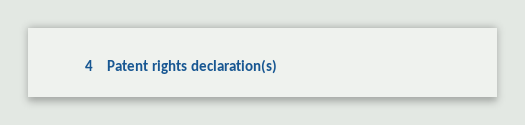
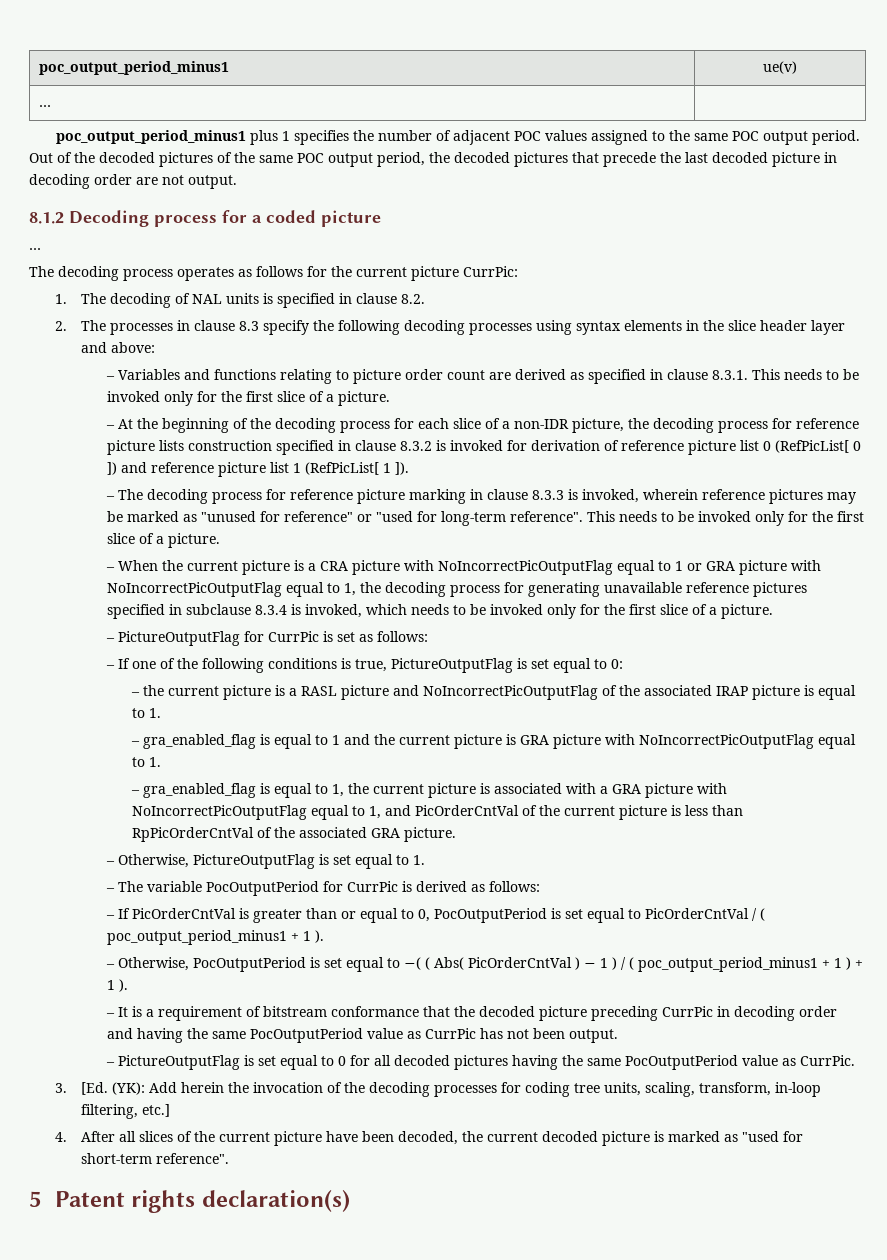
- 4 Patent rights declaration(s)
+ poc_output_period_minus1 | ue(v)
+ … |
+ poc_output_period_minus1 plus 1 specifies the number of adjacent POC values assigned to the same POC output period. Out of the decoded pictures of the same POC output period, the decoded pictures that precede the last decoded picture in decoding order are not output.
+ 8.1.2 Decoding process for a coded picture
+ …
+ The decoding process operates as follows for the current picture CurrPic:
+ 1. The decoding of NAL units is specified in clause 8.2.
+ 2. The processes in clause 8.3 specify the following decoding processes using syntax elements in the slice header layer and above:
+ – Variables and functions relating to picture order count are derived as specified in clause 8.3.1. This needs to be invoked only for the first slice of a picture.
+ – At the beginning of the decoding process for each slice of a non-IDR picture, the decoding process for reference picture lists construction specified in clause 8.3.2 is invoked for derivation of reference picture list 0 (RefPicList[ 0 ]) and reference picture list 1 (RefPicList[ 1 ]).
+ – The decoding process for reference picture marking in clause 8.3.3 is invoked, wherein reference pictures may be marked as "unused for reference" or "used for long-term reference". This needs to be invoked only for the first slice of a picture.
+ – When the current picture is a CRA picture with NoIncorrectPicOutputFlag equal to 1 or GRA picture with NoIncorrectPicOutputFlag equal to 1, the decoding process for generating unavailable reference pictures specified in subclause 8.3.4 is invoked, which needs to be invoked only for the first slice of a picture.
+ – PictureOutputFlag for CurrPic is set as follows:
+ – If one of the following conditions is true, PictureOutputFlag is set equal to 0:
+ – the current picture is a RASL picture and NoIncorrectPicOutputFlag of the associated IRAP picture is equal to 1.
+ – gra_enabled_flag is equal to 1 and the current picture is GRA picture with NoIncorrectPicOutputFlag equal to 1.
+ – gra_enabled_flag is equal to 1, the current picture is associated with a GRA picture with NoIncorrectPicOutputFlag equal to 1, and PicOrderCntVal of the current picture is less than RpPicOrderCntVal of the associated GRA picture.
+ – Otherwise, PictureOutputFlag is set equal to 1.
+ – The variable PocOutputPeriod for CurrPic is derived as follows:
+ – If PicOrderCntVal is greater than or equal to 0, PocOutputPeriod is set equal to PicOrderCntVal / ( poc_output_period_minus1 + 1 ).
+ – Otherwise, PocOutputPeriod is set equal to −( ( Abs( PicOrderCntVal ) − 1 ) / ( poc_output_period_minus1 + 1 ) + 1 ).
+ – It is a requirement of bitstream conformance that the decoded picture preceding CurrPic in decoding order and having the same PocOutputPeriod value as CurrPic has not been output.
+ – PictureOutputFlag is set equal to 0 for all decoded pictures having the same PocOutputPeriod value as CurrPic.
+ 3. [Ed. (YK): Add herein the invocation of the decoding processes for coding tree units, scaling, transform, in-loop filtering, etc.]
+ 4. After all slices of the current picture have been decoded, the current decoded picture is marked as "used for short-term reference".
+ 5 Patent rights declaration(s)

